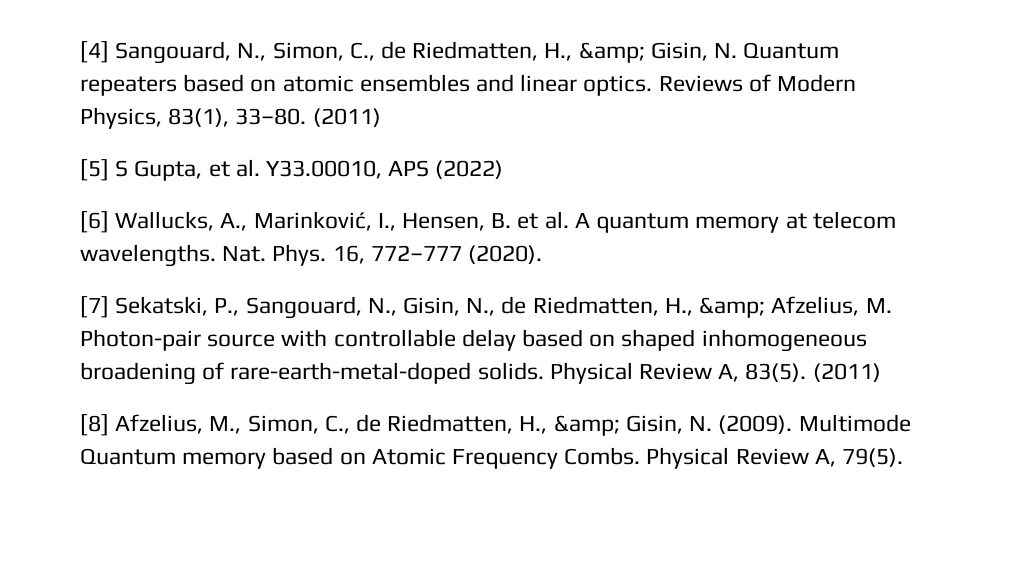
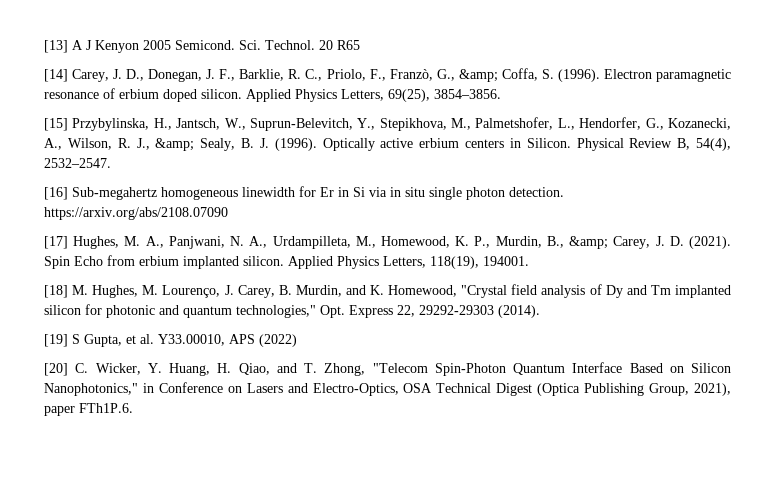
- [4] Sangouard, N., Simon, C., de Riedmatten, H., &amp; Gisin, N. Quantum repeaters based on atomic ensembles and linear optics. Reviews of Modern Physics, 83(1), 33–80. (2011)
- [5] S Gupta, et al. Y33.00010, APS (2022)
+ [13] A J Kenyon 2005 Semicond. Sci. Technol. 20 R65
+ [14] Carey, J. D., Donegan, J. F., Barklie, R. C., Priolo, F., Franzò, G., &amp; Coffa, S. (1996). Electron paramagnetic resonance of erbium doped silicon. Applied Physics Letters, 69(25), 3854–3856.
+ [15] Przybylinska, H., Jantsch, W., Suprun-Belevitch, Y., Stepikhova, M., Palmetshofer, L., Hendorfer, G., Kozanecki, A., Wilson, R. J., &amp; Sealy, B. J. (1996). Optically active erbium centers in Silicon. Physical Review B, 54(4), 2532–2547.
+ [16] Sub-megahertz homogeneous linewidth for Er in Si via in situ single photon detection. https://arxiv.org/abs/2108.07090
+ [17] Hughes, M. A., Panjwani, N. A., Urdampilleta, M., Homewood, K. P., Murdin, B., &amp; Carey, J. D. (2021). Spin Echo from erbium implanted silicon. Applied Physics Letters, 118(19), 194001.
+ [18] M. Hughes, M. Lourenço, J. Carey, B. Murdin, and K. Homewood, "Crystal field analysis of Dy and Tm implanted silicon for photonic and quantum technologies," Opt. Express 22, 29292-29303 (2014).
+ [19] S Gupta, et al. Y33.00010, APS (2022)
- [6] Wallucks, A., Marinković, I., Hensen, B. et al. A quantum memory at telecom wavelengths. Nat. Phys. 16, 772–777 (2020).
- [7] Sekatski, P., Sangouard, N., Gisin, N., de Riedmatten, H., &amp; Afzelius, M. Photon-pair source with controllable delay based on shaped inhomogeneous broadening of rare-earth-metal-doped solids. Physical Review A, 83(5). (2011)
- [8] Afzelius, M., Simon, C., de Riedmatten, H., &amp; Gisin, N. (2009). Multimode Quantum memory based on Atomic Frequency Combs. Physical Review A, 79(5).
+ [20] C. Wicker, Y. Huang, H. Qiao, and T. Zhong, "Telecom Spin-Photon Quantum Interface Based on Silicon Nanophotonics," in Conference on Lasers and Electro-Optics, OSA Technical Digest (Optica Publishing Group, 2021), paper FTh1P.6.

